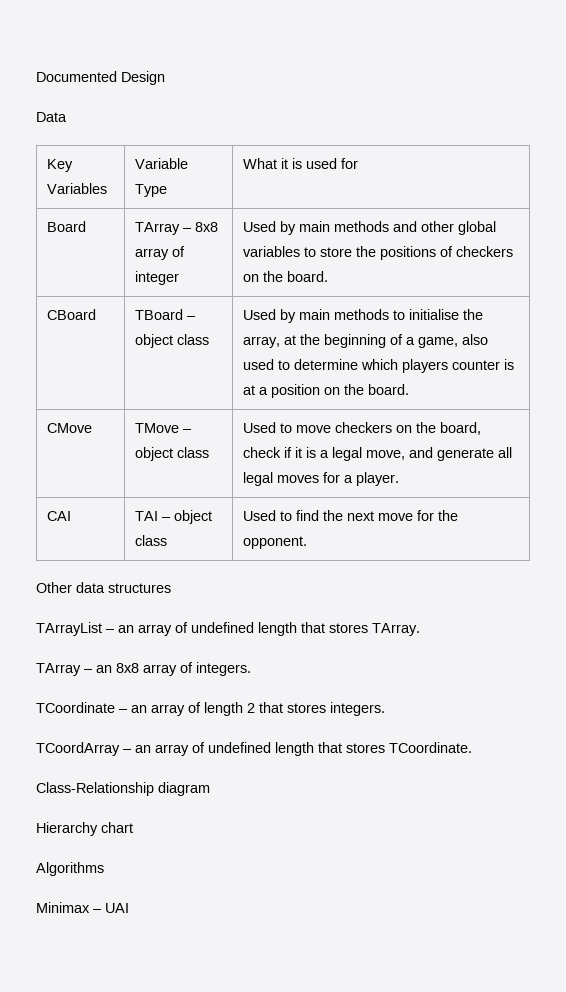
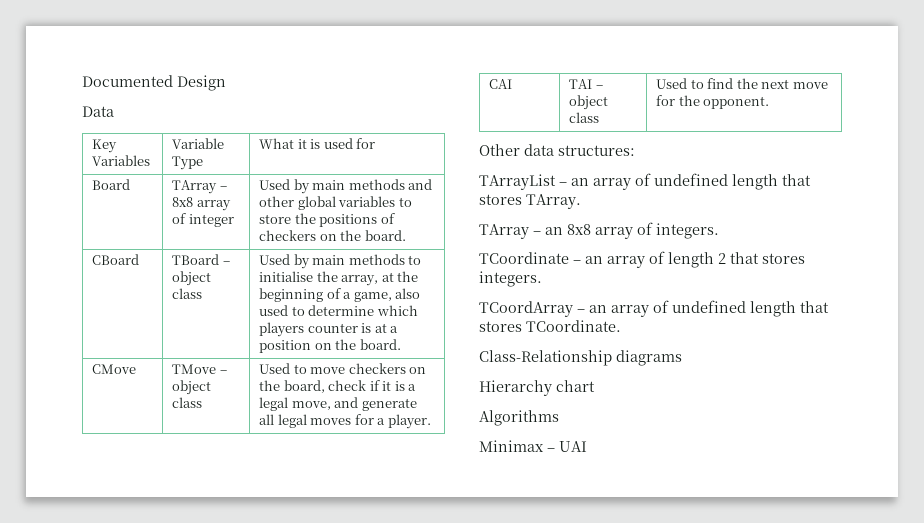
- Other data structures
+ Other data structures:
- Class-Relationship diagram
+ Class-Relationship diagrams

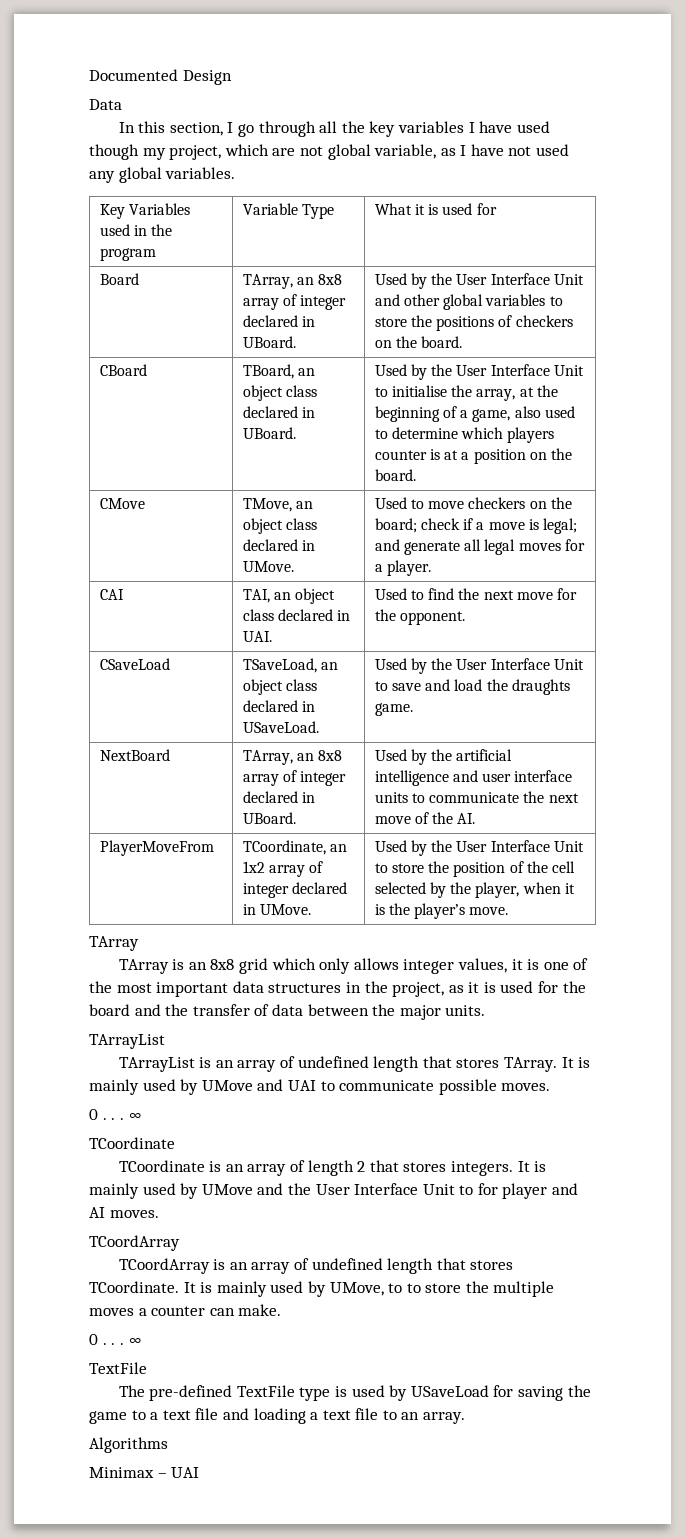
- Key Variables | Variable Type | What it is used for
+ In this section, I go through all the key variables I have used though my project, which are not global variable, as I have not used any global variables.
+ Key Variables used in the program | Variable Type | What it is used for
- Board | TArray – 8x8 array of integer | Used by main methods and other global variables to store the positions of checkers on the board.
+ Board | TArray, an 8x8 array of integer declared in UBoard. | Used by the User Interface Unit and other global variables to store the positions of checkers on the board.
- CBoard | TBoard – object class | Used by main methods to initialise the array, at the beginning of a game, also used to determine which players counter is at a position on the board.
+ CBoard | TBoard, an object class declared in UBoard. | Used by the User Interface Unit to initialise the array, at the beginning of a game, also used to determine which players counter is at a position on the board.
- CMove | TMove – object class | Used to move checkers on the board, check if it is a legal move, and generate all legal moves for a player.
+ CMove | TMove, an object class declared in UMove. | Used to move checkers on the board; check if a move is legal; and generate all legal moves for a player.
- CAI | TAI – object class | Used to find the next move for the opponent.
+ CAI | TAI, an object class declared in UAI. | Used to find the next move for the opponent.
- Other data structures:
- TArrayList – an array of undefined length that stores TArray.
- TArray – an 8x8 array of integers.
- TCoordinate – an array of length 2 that stores integers.
- TCoordArray – an array of undefined length that stores TCoordinate.
- Class-Relationship diagrams
- Hierarchy chart
+ CSaveLoad | TSaveLoad, an object class declared in USaveLoad. | Used by the User Interface Unit to save and load the draughts game.
+ NextBoard | TArray, an 8x8 array of integer declared in UBoard. | Used by the artificial intelligence and user interface units to communicate the next move of the AI.
+ PlayerMoveFrom | TCoordinate, an 1x2 array of integer declared in UMove. | Used by the User Interface Unit to store the position of the cell selected by the player, when it is the player’s move.
+ TArray
+ TArray is an 8x8 grid which only allows integer values, it is one of the most important data structures in the project, as it is used for the board and the transfer of data between the major units.
+ TArrayList
+ TArrayList is an array of undefined length that stores TArray. It is mainly used by UMove and UAI to communicate possible moves.
+ 0 . . . ∞
+ TCoordinate
+ TCoordinate is an array of length 2 that stores integers. It is mainly used by UMove and the User Interface Unit to for player and AI moves.
+ TCoordArray
+ TCoordArray is an array of undefined length that stores TCoordinate. It is mainly used by UMove, to to store the multiple moves a counter can make.
+ 0 . . . ∞
+ TextFile
+ The pre-defined TextFile type is used by USaveLoad for saving the game to a text file and loading a text file to an array.

